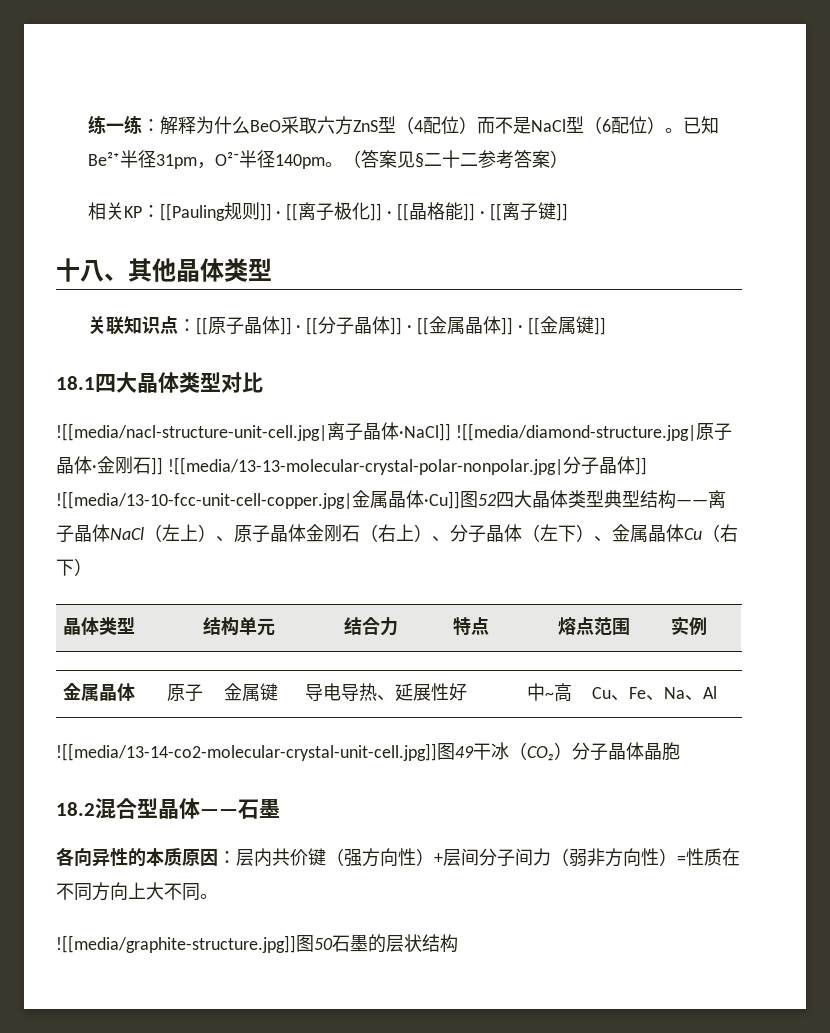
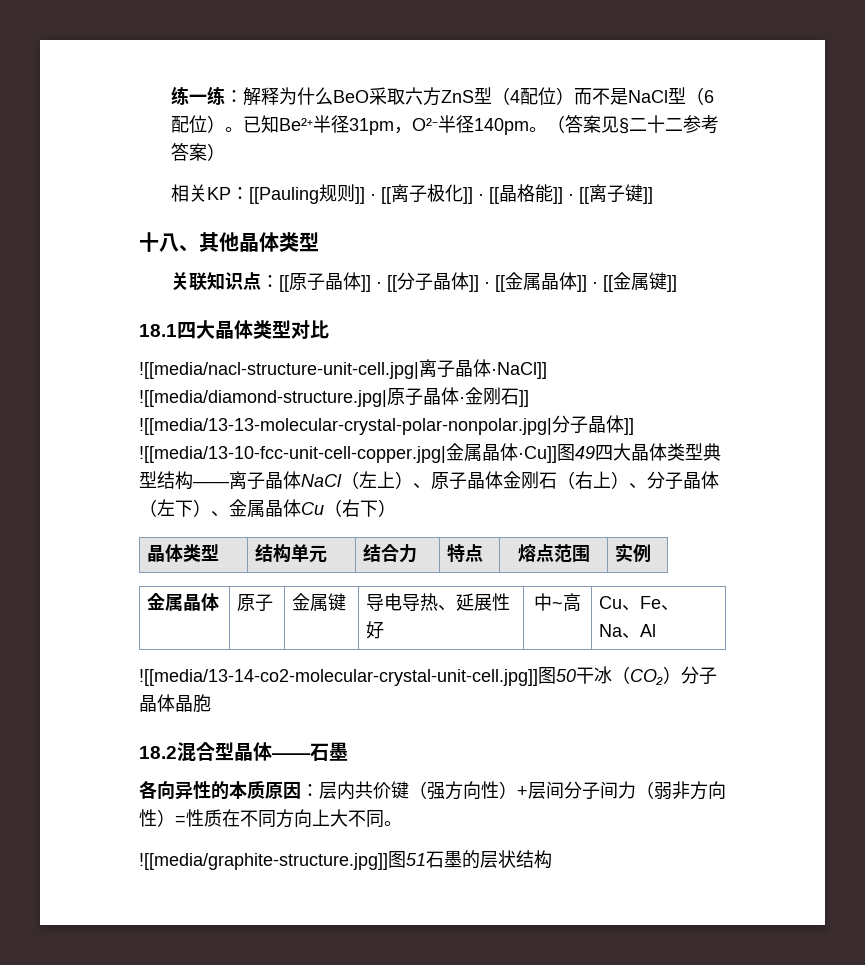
- ![[media/nacl-structure-unit-cell.jpg|离子晶体·NaCl]] ![[media/diamond-structure.jpg|原子晶体·金刚石]] ![[media/13-13-molecular-crystal-polar-nonpolar.jpg|分子晶体]] ![[media/13-10-fcc-unit-cell-copper.jpg|金属晶体·Cu]]图52四大晶体类型典型结构——离子晶体NaCl（左上）、原子晶体金刚石（右上）、分子晶体（左下）、金属晶体Cu（右下）
+ ![[media/nacl-structure-unit-cell.jpg|离子晶体·NaCl]] ![[media/diamond-structure.jpg|原子晶体·金刚石]] ![[media/13-13-molecular-crystal-polar-nonpolar.jpg|分子晶体]] ![[media/13-10-fcc-unit-cell-copper.jpg|金属晶体·Cu]]图49四大晶体类型典型结构——离子晶体NaCl（左上）、原子晶体金刚石（右上）、分子晶体（左下）、金属晶体Cu（右下）
- ![[media/13-14-co2-molecular-crystal-unit-cell.jpg]]图49干冰（CO₂）分子晶体晶胞
+ ![[media/13-14-co2-molecular-crystal-unit-cell.jpg]]图50干冰（CO₂）分子晶体晶胞
- ![[media/graphite-structure.jpg]]图50石墨的层状结构
+ ![[media/graphite-structure.jpg]]图51石墨的层状结构

